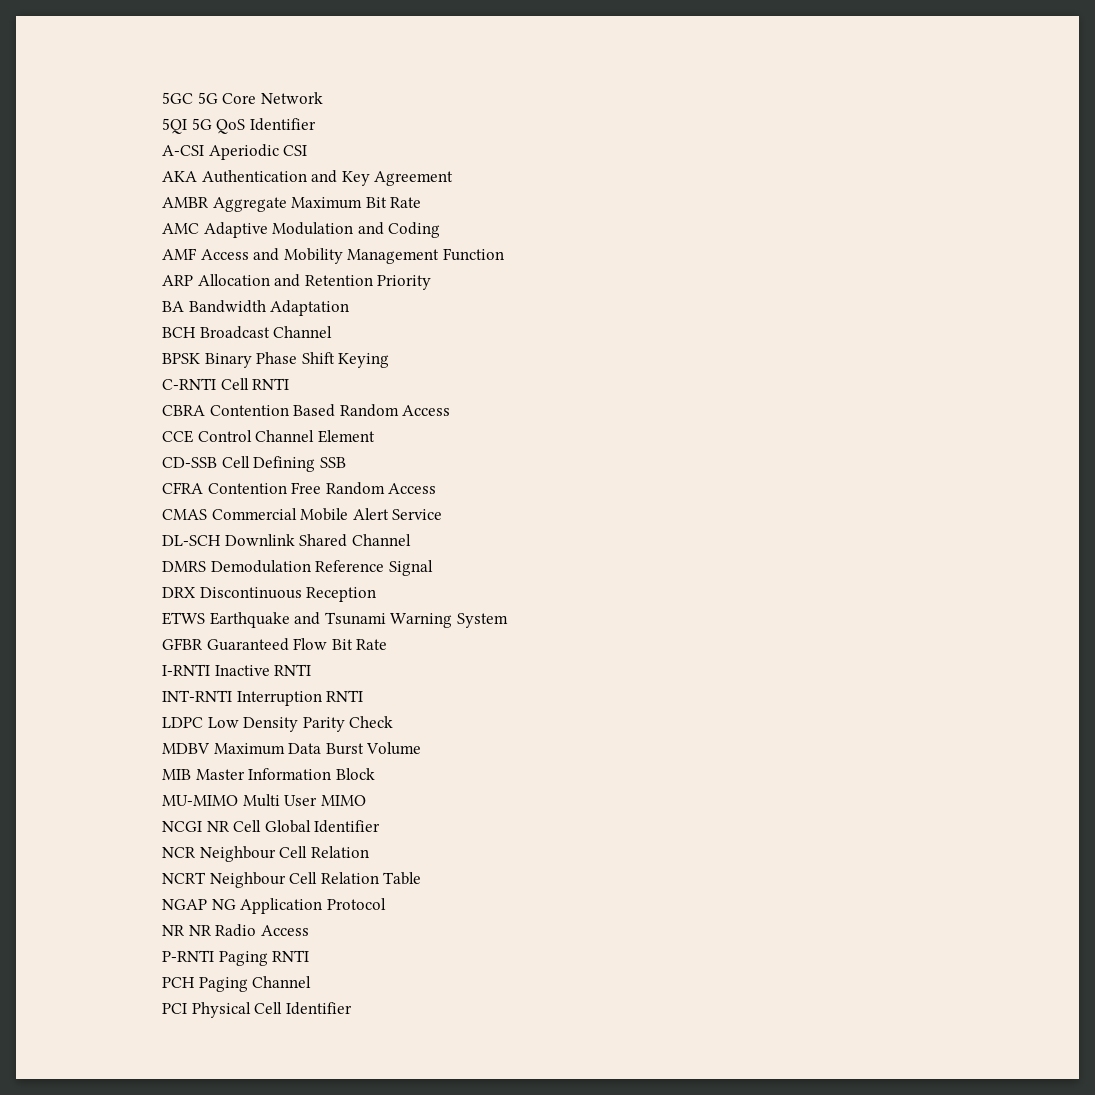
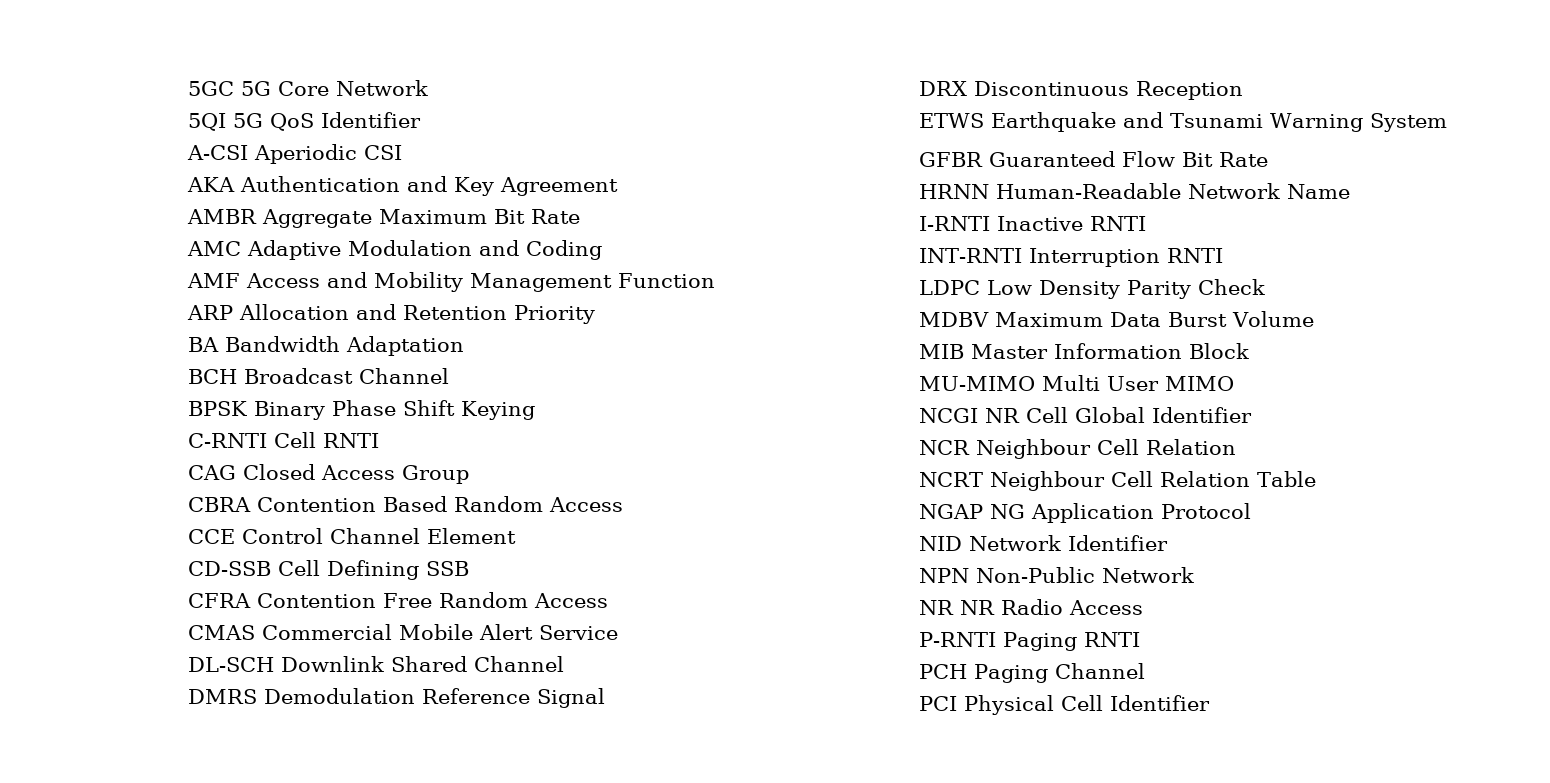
+ CAG Closed Access Group
+ HRNN Human-Readable Network Name
+ NID Network Identifier
+ NPN Non-Public Network

